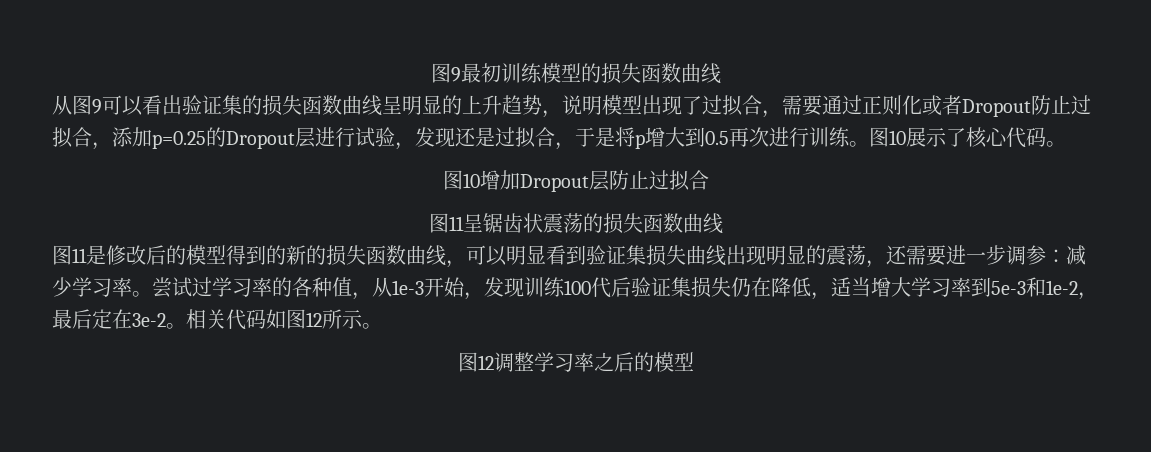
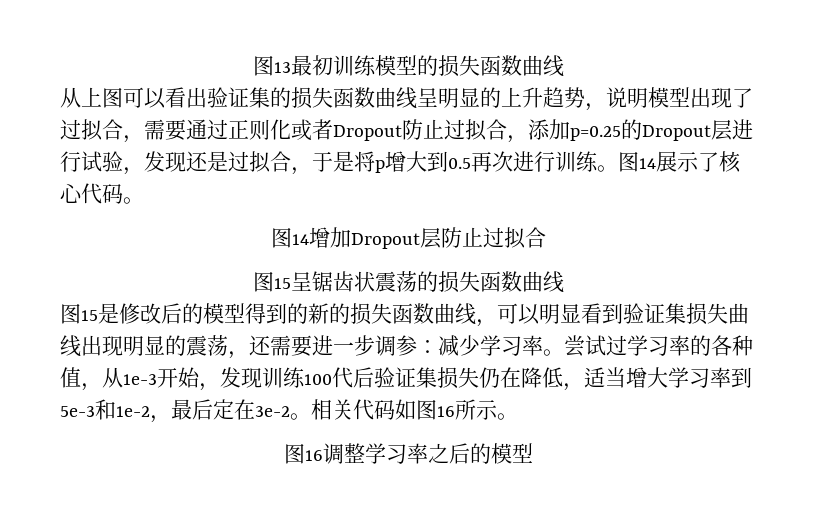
- 图9最初训练模型的损失函数曲线
+ 图13最初训练模型的损失函数曲线
- 从图9可以看出验证集的损失函数曲线呈明显的上升趋势，说明模型出现了过拟合，需要通过正则化或者Dropout防止过拟合，添加p=0.25的Dropout层进行试验，发现还是过拟合，于是将p增大到0.5再次进行训练。
+ 从上图可以看出验证集的损失函数曲线呈明显的上升趋势，说明模型出现了过拟合，需要通过正则化或者Dropout防止过拟合，添加p=0.25的Dropout层进行试验，发现还是过拟合，于是将p增大到0.5再次进行训练。
- 图10展示了核心代码。
+ 图14展示了核心代码。
- 图10增加Dropout层防止过拟合
+ 图14增加Dropout层防止过拟合
- 图11呈锯齿状震荡的损失函数曲线
+ 图15呈锯齿状震荡的损失函数曲线
- 图11是修改后的模型得到的新的损失函数曲线，可以明显看到验证集损失曲线出现明显的震荡，还需要进一步调参：减少学习率。
+ 图15是修改后的模型得到的新的损失函数曲线，可以明显看到验证集损失曲线出现明显的震荡，还需要进一步调参：减少学习率。
- 相关代码如图12所示。
+ 相关代码如图16所示。
- 图12调整学习率之后的模型
+ 图16调整学习率之后的模型

